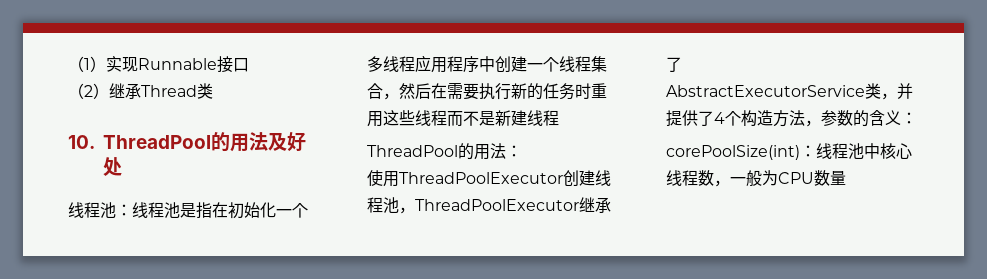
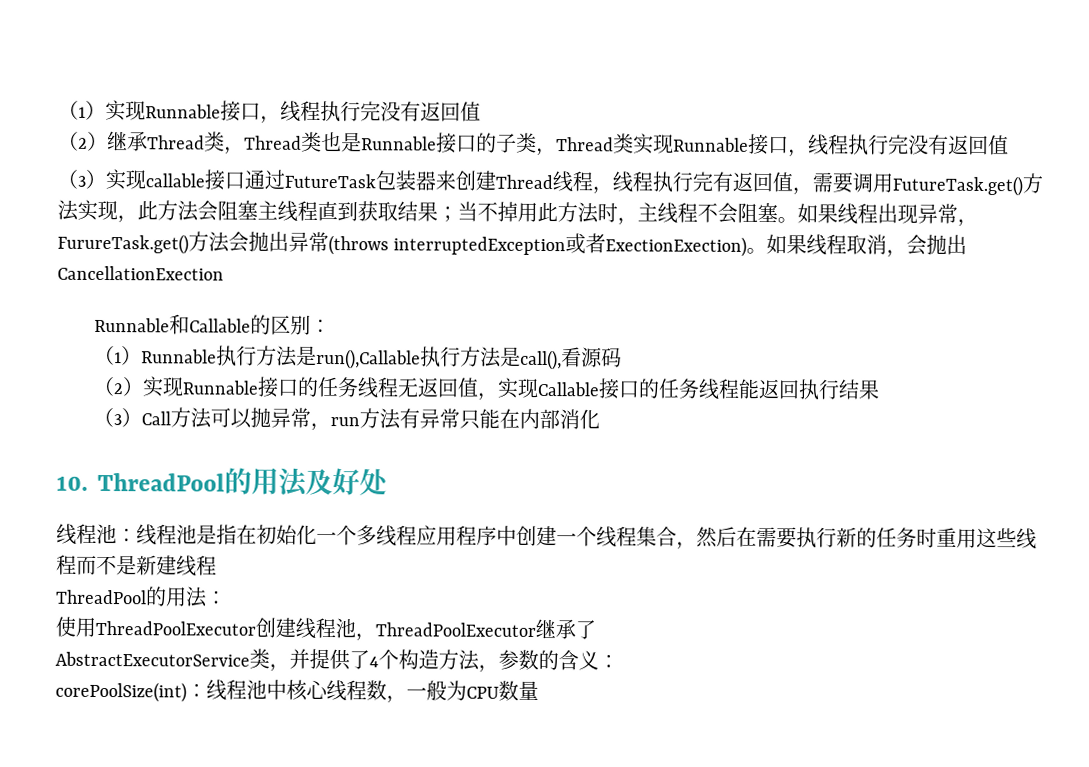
- （1）实现Runnable接口
+ （1）实现Runnable接口，线程执行完没有返回值
- （2）继承Thread类
+ （2）继承Thread类，Thread类也是Runnable接口的子类，Thread类实现Runnable接口，线程执行完没有返回值
+ （3）实现callable接口通过FutureTask包装器来创建Thread线程，线程执行完有返回值，需要调用FutureTask.get()方法实现，此方法会阻塞主线程直到获取结果；当不掉用此方法时，主线程不会阻塞。如果线程出现异常，FurureTask.get()方法会抛出异常(throws interruptedException或者ExectionExection)。如果线程取消，会抛出CancellationExection
+ Runnable和Callable的区别：
+ （1）Runnable执行方法是run(),Callable执行方法是call(),看源码
+ （2）实现Runnable接口的任务线程无返回值，实现Callable接口的任务线程能返回执行结果
+ （3）Call方法可以抛异常，run方法有异常只能在内部消化

